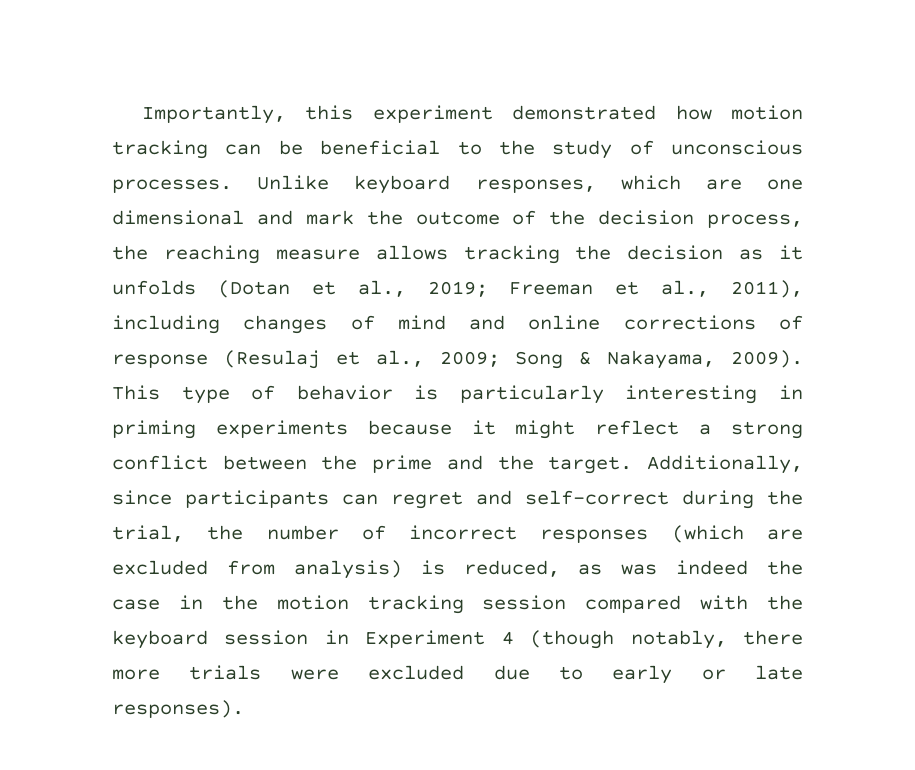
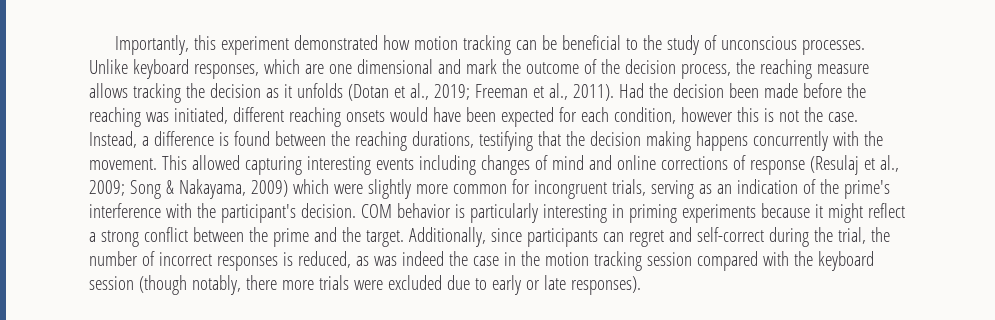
- Freeman et al., 2011), including changes of mind and online corrections of response (Resulaj et al., 2009;
+ Freeman et al., 2011). Had the decision been made before the reaching was initiated, different reaching onsets would have been expected for each condition, however this is not the case. Instead, a difference is found between the reaching durations, testifying that the decision making happens concurrently with the movement. This allowed capturing interesting events including changes of mind and online corrections of response (Resulaj et al., 2009;
- Song & Nakayama, 2009). This type of behavior is particularly interesting in priming experiments because it might reflect a strong conflict between the prime and the target.
+ Song & Nakayama, 2009) which were slightly more common for incongruent trials, serving as an indication of the prime's interference with the participant's decision. COM behavior is particularly interesting in priming experiments because it might reflect a strong conflict between the prime and the target.
- Additionally, since participants can regret and self-correct during the trial, the number of incorrect responses (which are excluded from analysis) is reduced, as was indeed the case in the motion tracking session compared with the keyboard session in Experiment 4 (though notably, there more trials were excluded due to early or late responses).
+ Additionally, since participants can regret and self-correct during the trial, the number of incorrect responses is reduced, as was indeed the case in the motion tracking session compared with the keyboard session (though notably, there more trials were excluded due to early or late responses).

